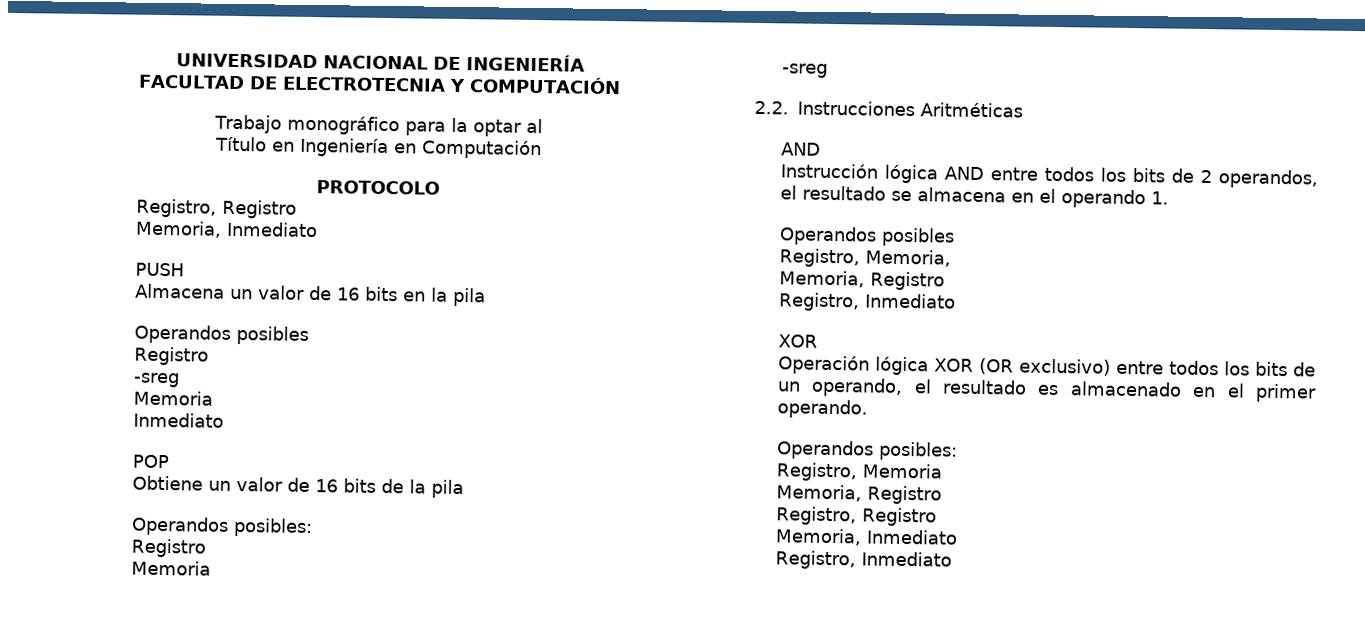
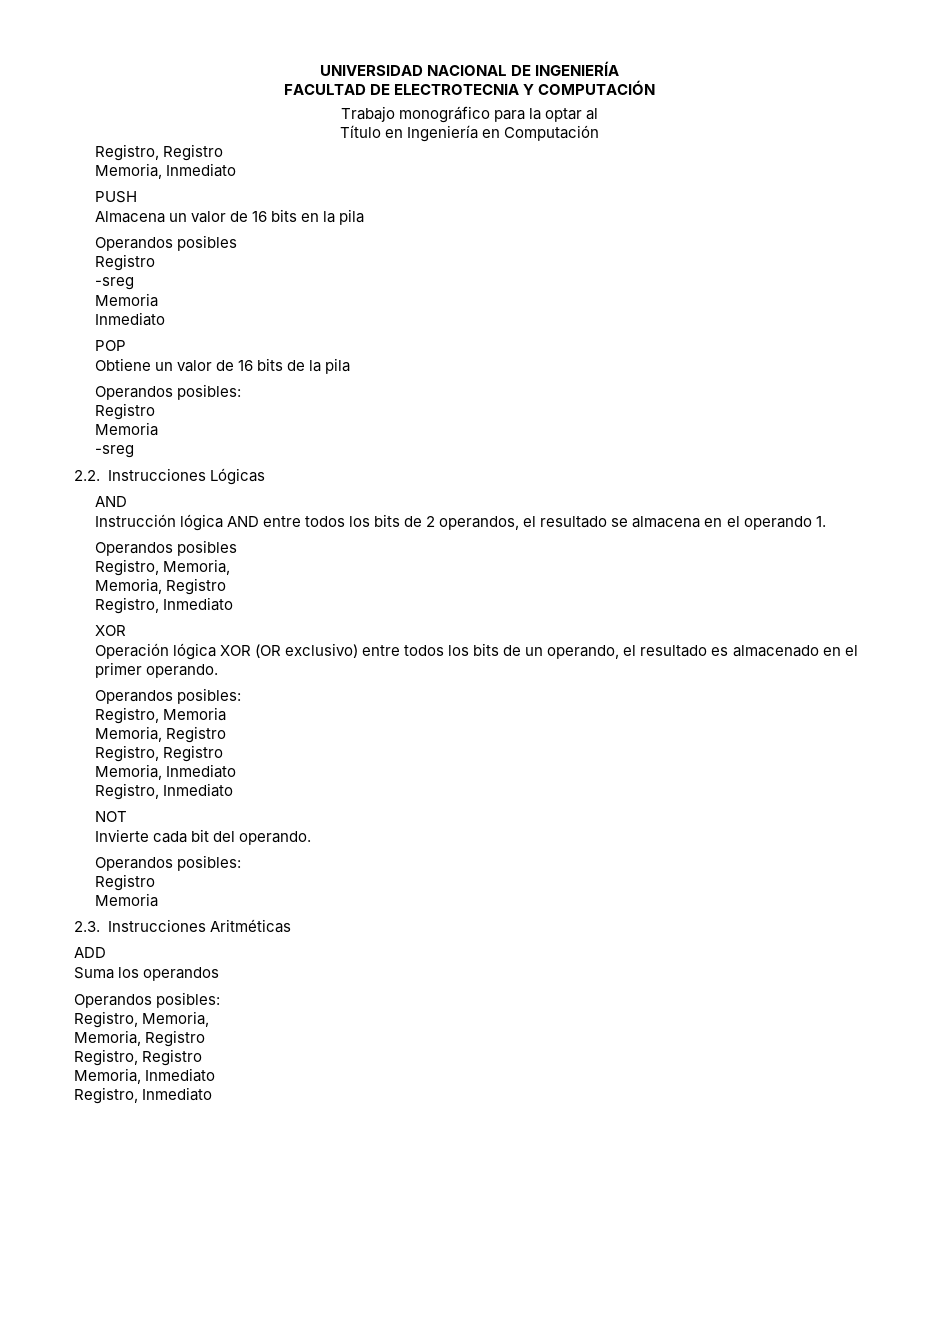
- PROTOCOLO
- 2.2. Instrucciones Aritméticas
+ 2.2. Instrucciones Lógicas
+ NOT
+ Invierte cada bit del operando.
+ Operandos posibles:
+ Registro
+ Memoria
+ 2.3. Instrucciones Aritméticas
+ ADD
+ Suma los operandos
+ Operandos posibles:
+ Registro, Memoria,
+ Memoria, Registro
+ Registro, Registro
+ Memoria, Inmediato
+ Registro, Inmediato

